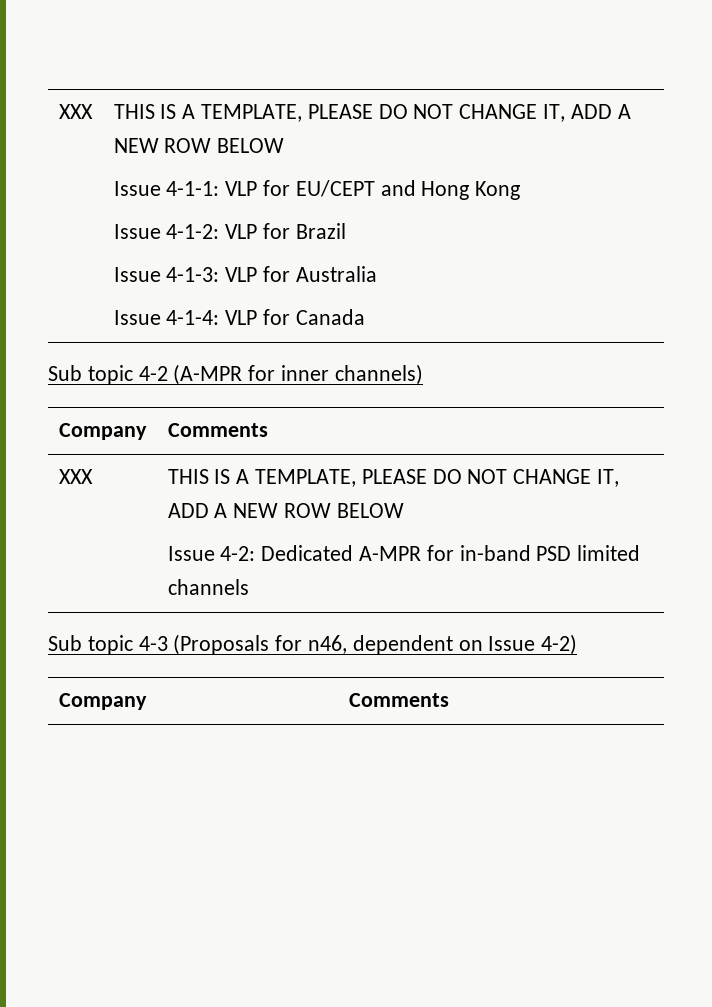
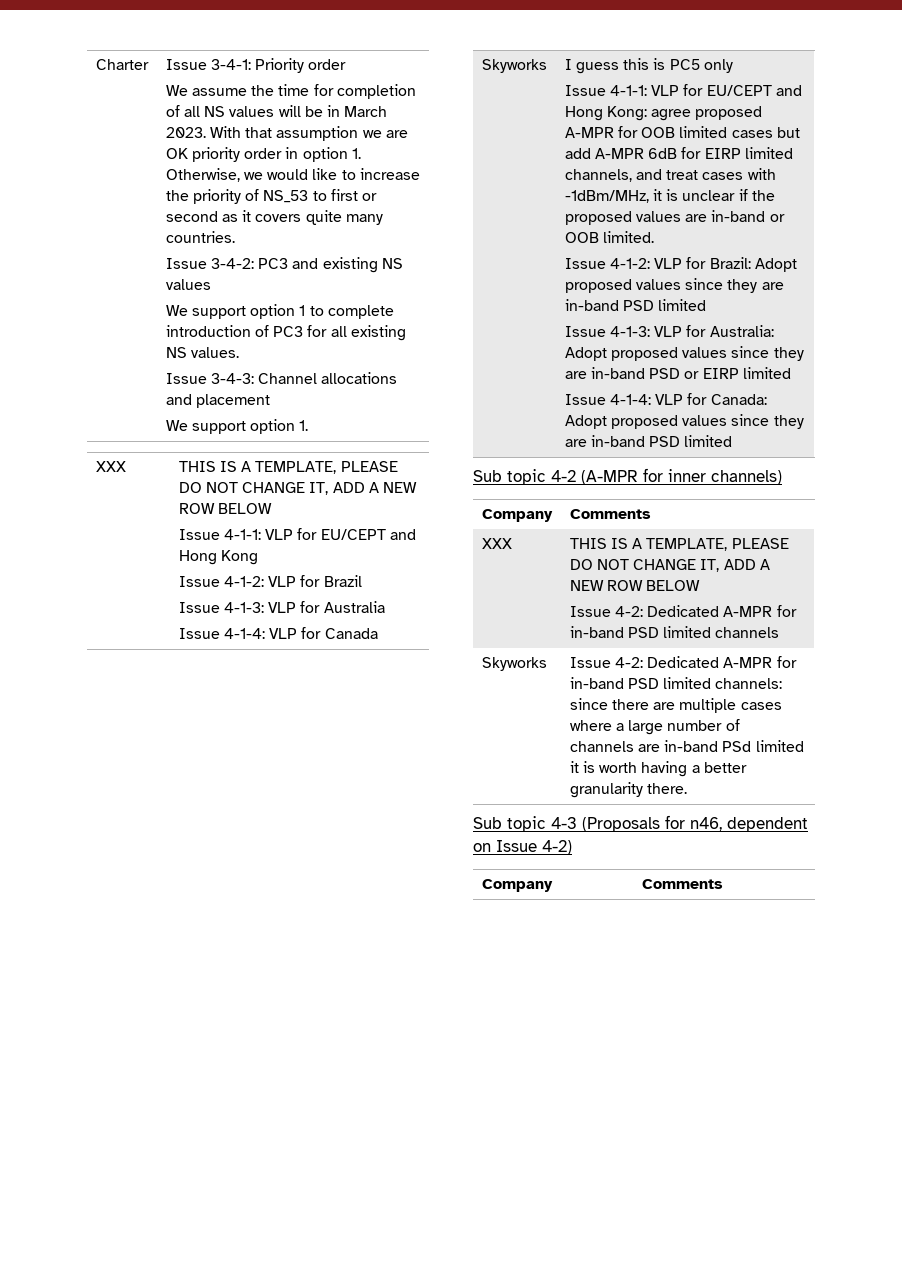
+ Charter | Issue 3-4-1: Priority order
+ We assume the time for completion of all NS values will be in March 2023. With that assumption we are OK priority order in option 1. Otherwise, we would like to increase the priority of NS_53 to first or second as it covers quite many countries.
+ Issue 3-4-2: PC3 and existing NS values
+ We support option 1 to complete introduction of PC3 for all existing NS values.
+ Issue 3-4-3: Channel allocations and placement
+ We support option 1.
+ Skyworks | I guess this is PC5 only
+ Issue 4-1-1: VLP for EU/CEPT and Hong Kong: agree proposed A-MPR for OOB limited cases but add A-MPR 6dB for EIRP limited channels, and treat cases with -1dBm/MHz, it is unclear if the proposed values are in-band or OOB limited.
+ Issue 4-1-2: VLP for Brazil: Adopt proposed values since they are in-band PSD limited
+ Issue 4-1-3: VLP for Australia: Adopt proposed values since they are in-band PSD or EIRP limited
+ Issue 4-1-4: VLP for Canada: Adopt proposed values since they are in-band PSD limited
+ Skyworks | Issue 4-2: Dedicated A-MPR for in-band PSD limited channels: since there are multiple cases where a large number of channels are in-band PSd limited it is worth having a better granularity there.

